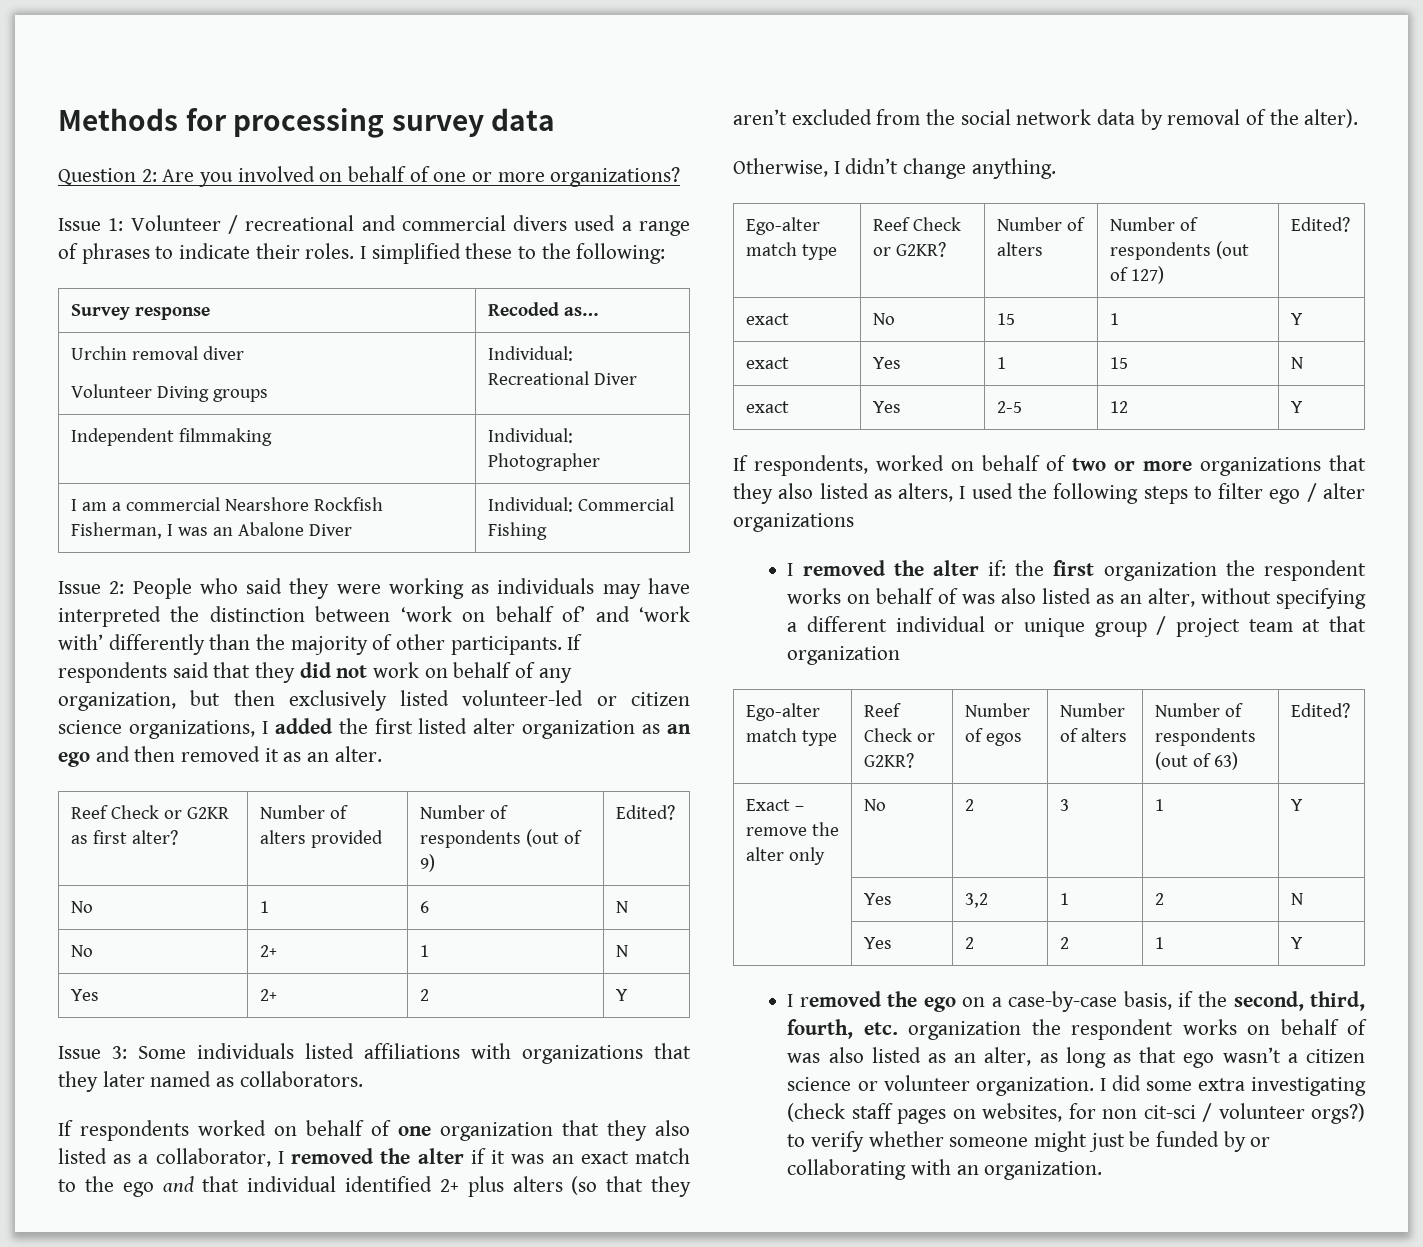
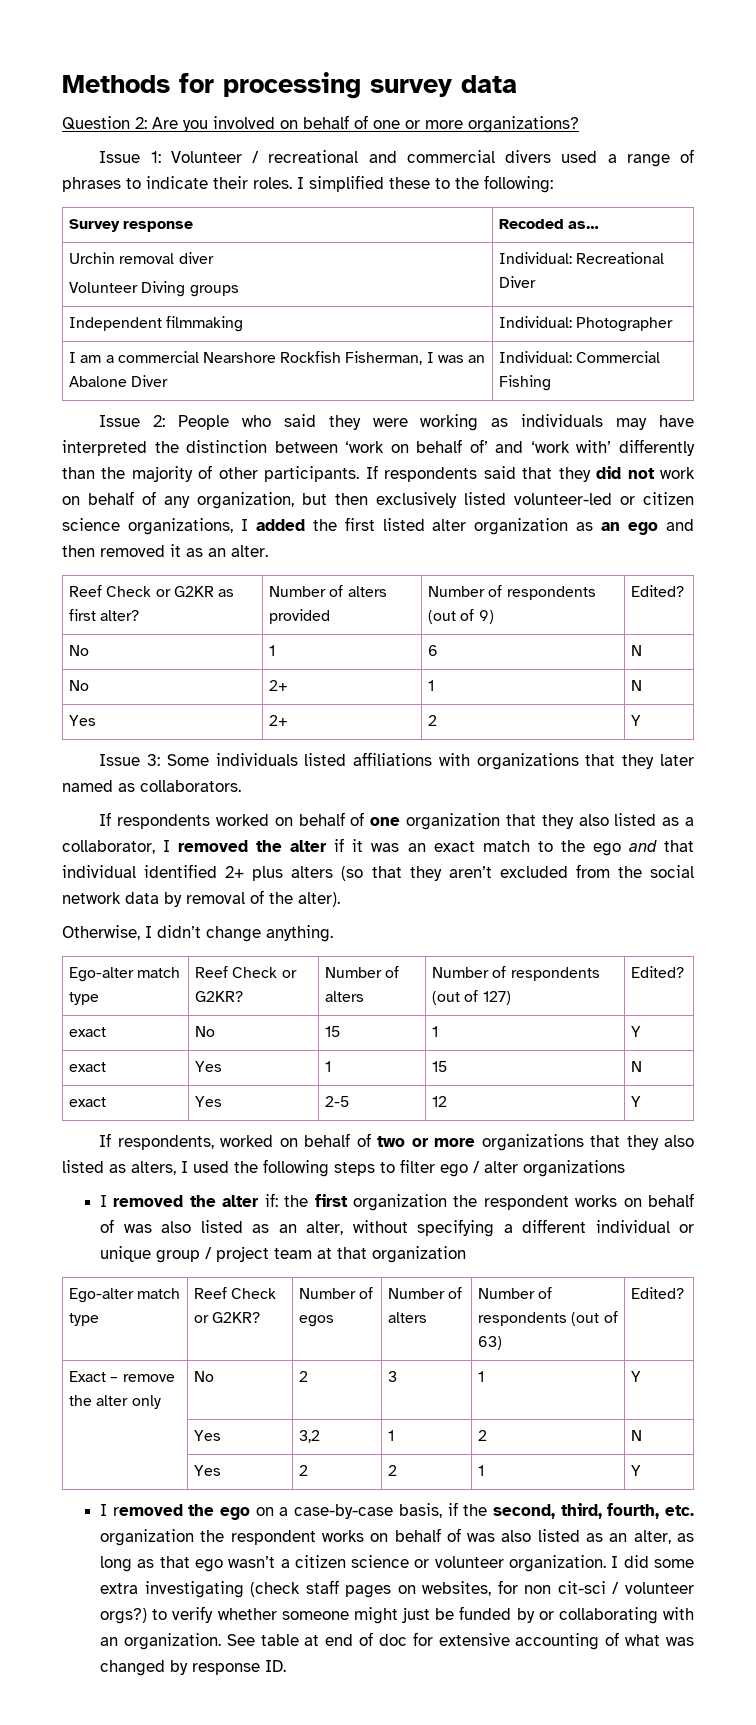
+ See table at end of doc for extensive accounting of what was changed by response ID.

